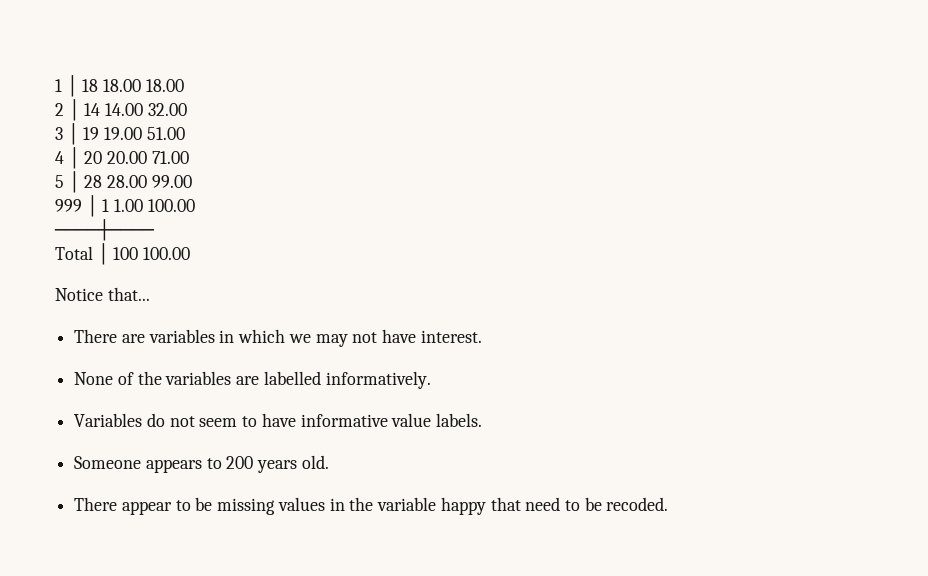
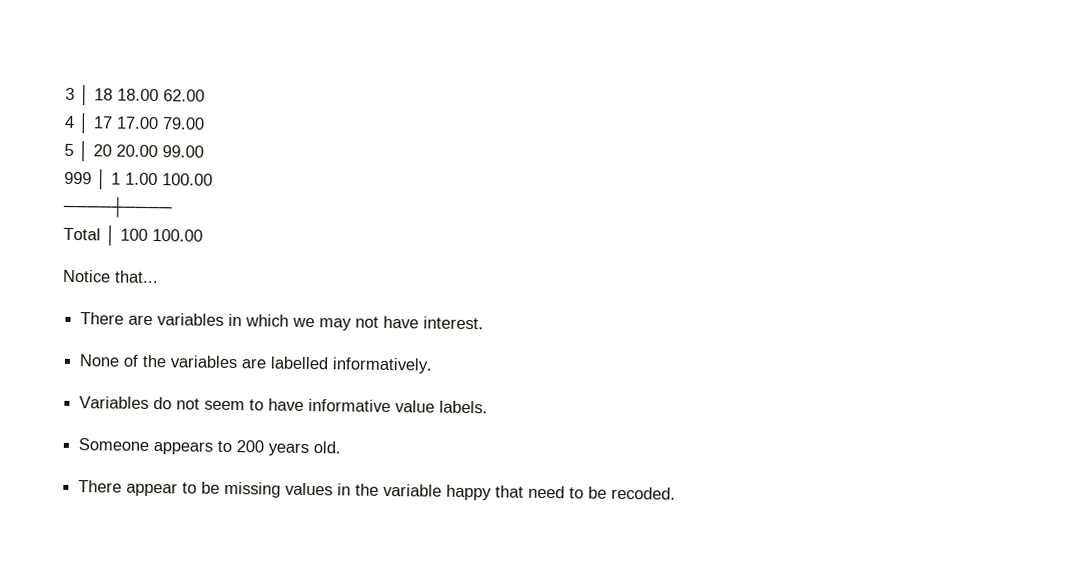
- 1 │ 18 18.00 18.00
- 2 │ 14 14.00 32.00
- 3 │ 19 19.00 51.00
+ 3 │ 18 18.00 62.00
- 4 │ 20 20.00 71.00
+ 4 │ 17 17.00 79.00
- 5 │ 28 28.00 99.00
+ 5 │ 20 20.00 99.00

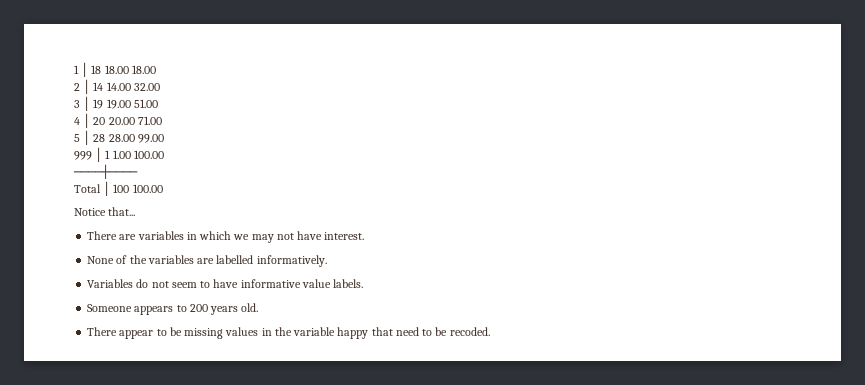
- 3 │ 18 18.00 62.00
+ 1 │ 18 18.00 18.00
+ 2 │ 14 14.00 32.00
+ 3 │ 19 19.00 51.00
- 4 │ 17 17.00 79.00
+ 4 │ 20 20.00 71.00
- 5 │ 20 20.00 99.00
+ 5 │ 28 28.00 99.00

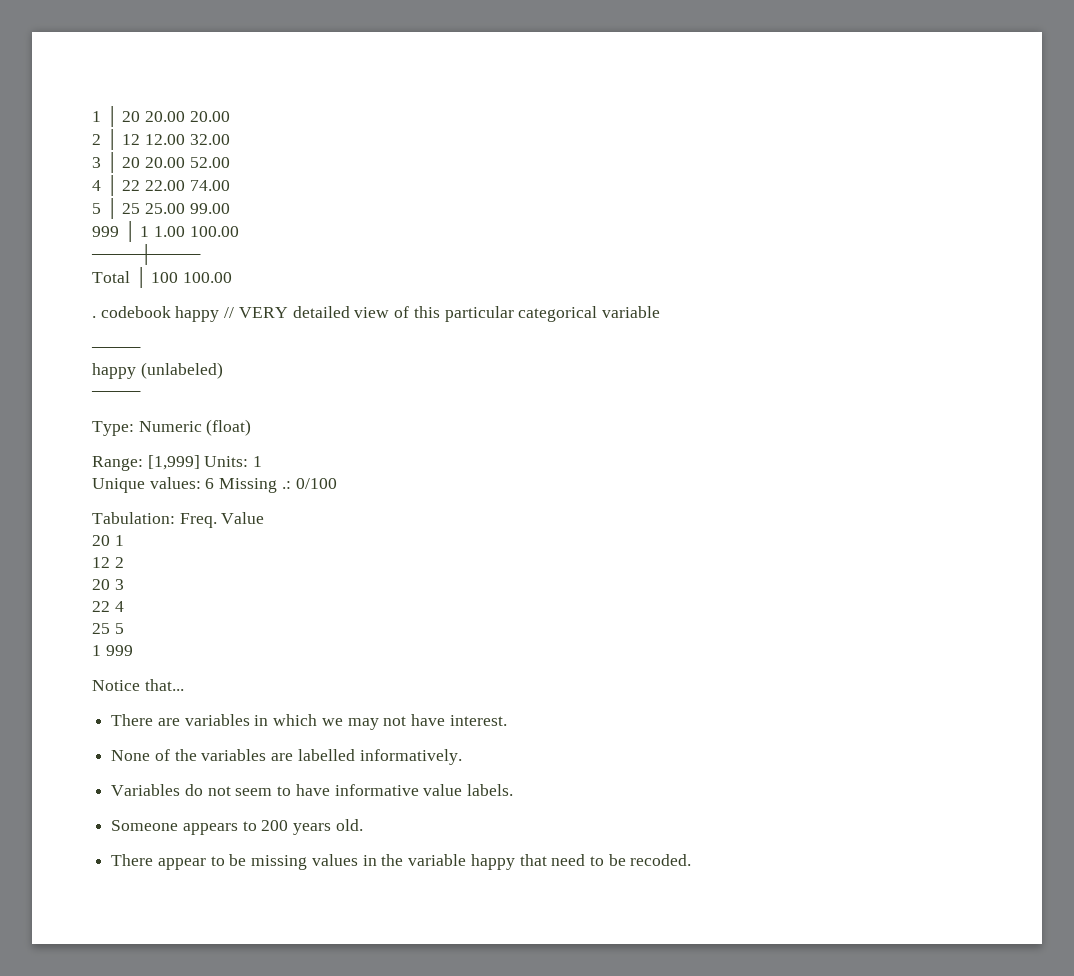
- 1 │ 18 18.00 18.00
+ 1 │ 20 20.00 20.00
- 2 │ 14 14.00 32.00
+ 2 │ 12 12.00 32.00
- 3 │ 19 19.00 51.00
+ 3 │ 20 20.00 52.00
- 4 │ 20 20.00 71.00
+ 4 │ 22 22.00 74.00
- 5 │ 28 28.00 99.00
+ 5 │ 25 25.00 99.00
+ . codebook happy // VERY detailed view of this particular categorical variable
+ ────
+ happy (unlabeled)
+ ────
+ Type: Numeric (float)
+ Range: [1,999] Units: 1
+ Unique values: 6 Missing .: 0/100
+ Tabulation: Freq. Value
+ 20 1
+ 12 2
+ 20 3
+ 22 4
+ 25 5
+ 1 999

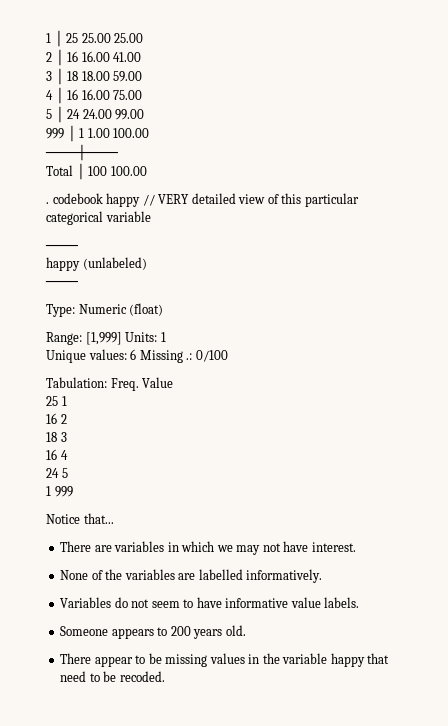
- 1 │ 20 20.00 20.00
+ 1 │ 25 25.00 25.00
- 2 │ 12 12.00 32.00
+ 2 │ 16 16.00 41.00
- 3 │ 20 20.00 52.00
+ 3 │ 18 18.00 59.00
- 4 │ 22 22.00 74.00
+ 4 │ 16 16.00 75.00
- 5 │ 25 25.00 99.00
+ 5 │ 24 24.00 99.00
- 20 1
- 12 2
+ 25 1
+ 16 2
- 20 3
+ 18 3
- 22 4
+ 16 4
- 25 5
+ 24 5

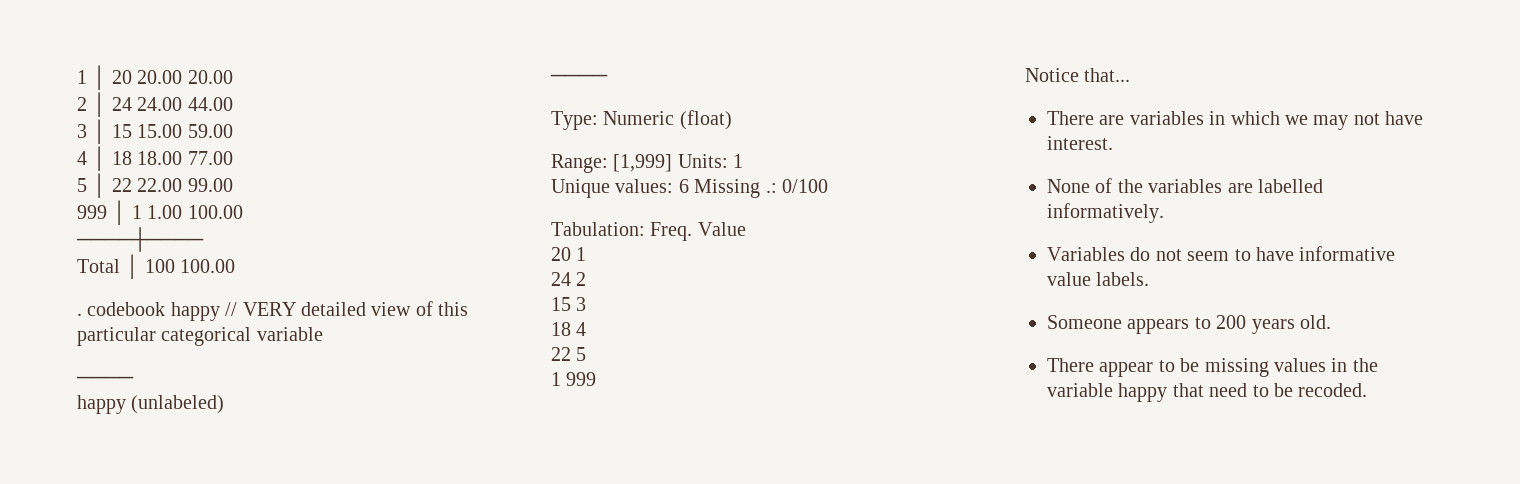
- 1 │ 25 25.00 25.00
+ 1 │ 20 20.00 20.00
- 2 │ 16 16.00 41.00
+ 2 │ 24 24.00 44.00
- 3 │ 18 18.00 59.00
+ 3 │ 15 15.00 59.00
- 4 │ 16 16.00 75.00
+ 4 │ 18 18.00 77.00
- 5 │ 24 24.00 99.00
+ 5 │ 22 22.00 99.00
- 25 1
- 16 2
+ 20 1
+ 24 2
- 18 3
+ 15 3
- 16 4
+ 18 4
- 24 5
+ 22 5

